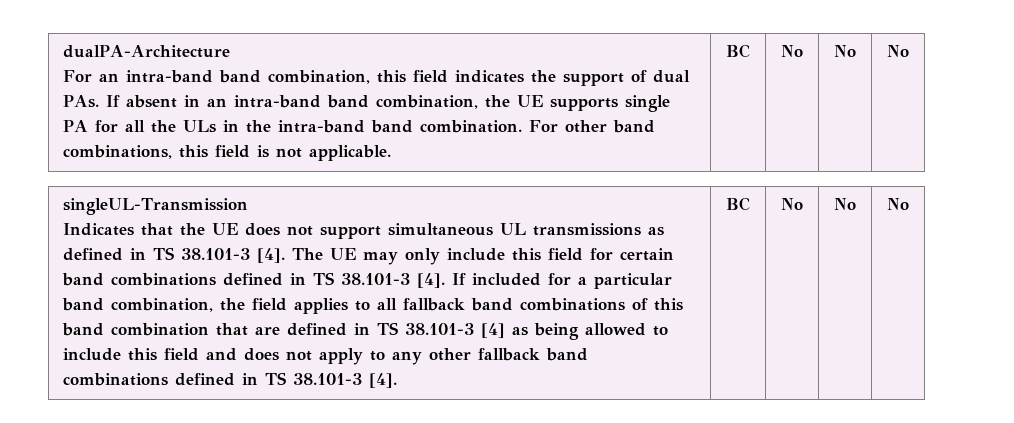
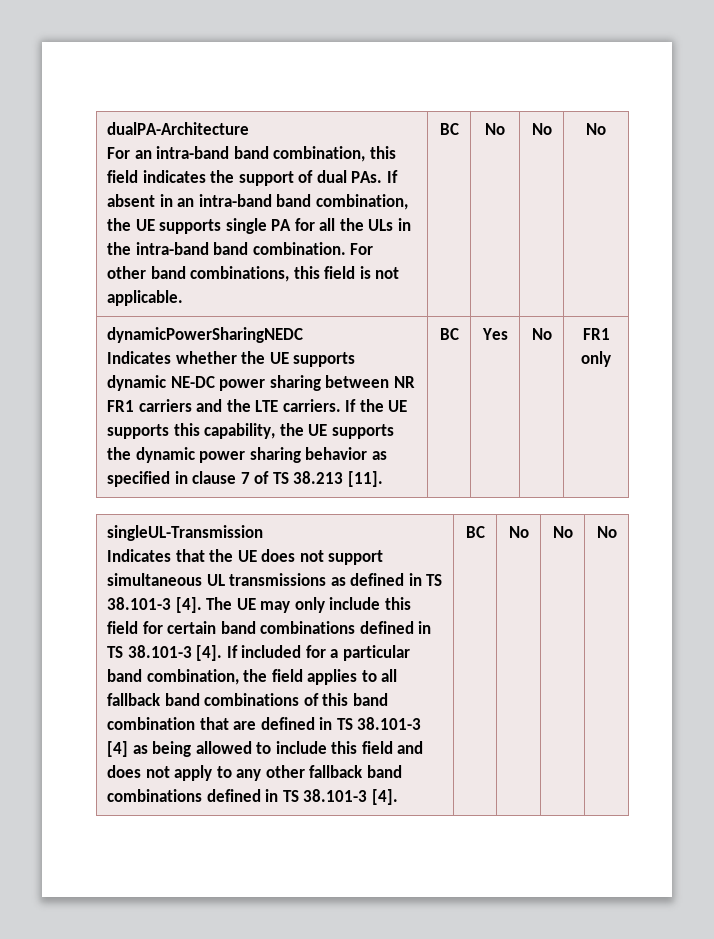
+ dynamicPowerSharingNEDC
+ Indicates whether the UE supports dynamic NE-DC power sharing between NR FR1 carriers and the LTE carriers. If the UE supports this capability, the UE supports the dynamic power sharing behavior as specified in clause 7 of TS 38.213 [11]. | BC | Yes | No | FR1 only

